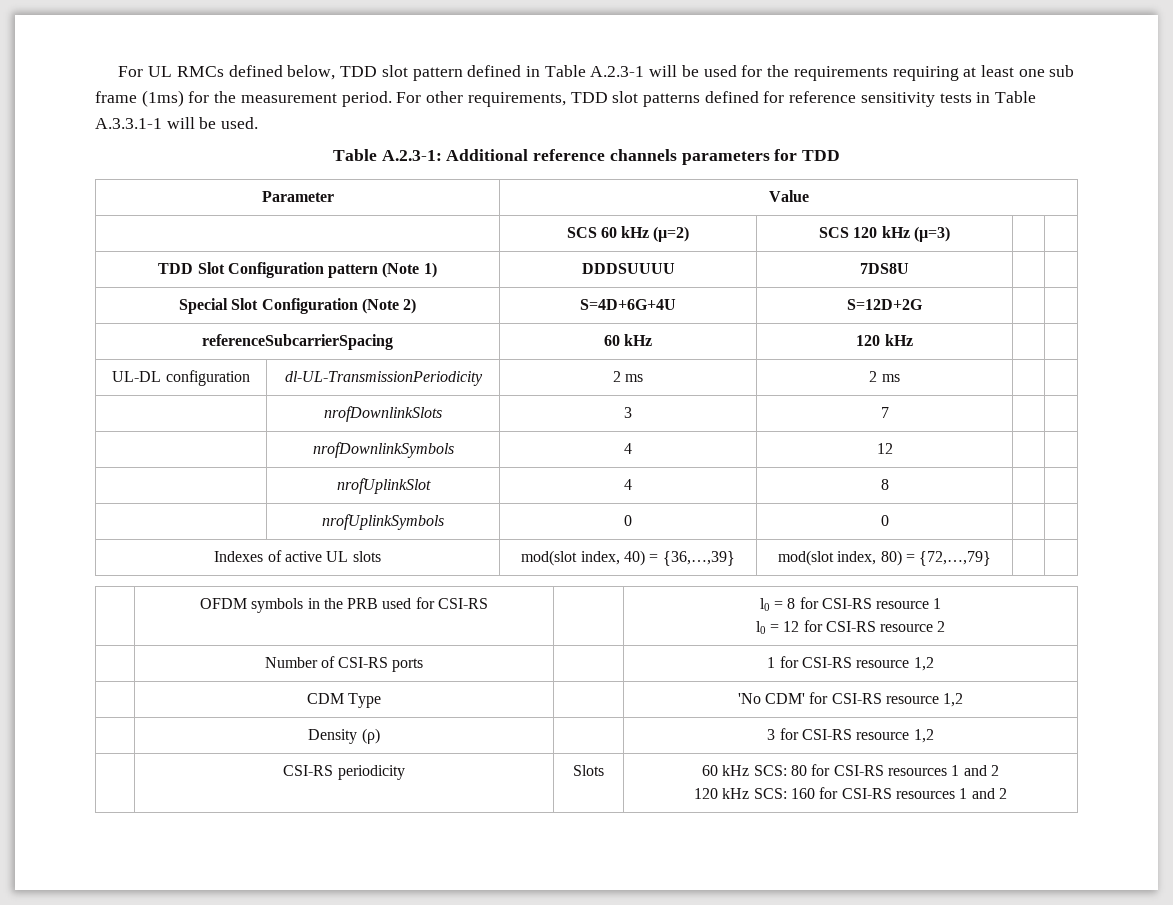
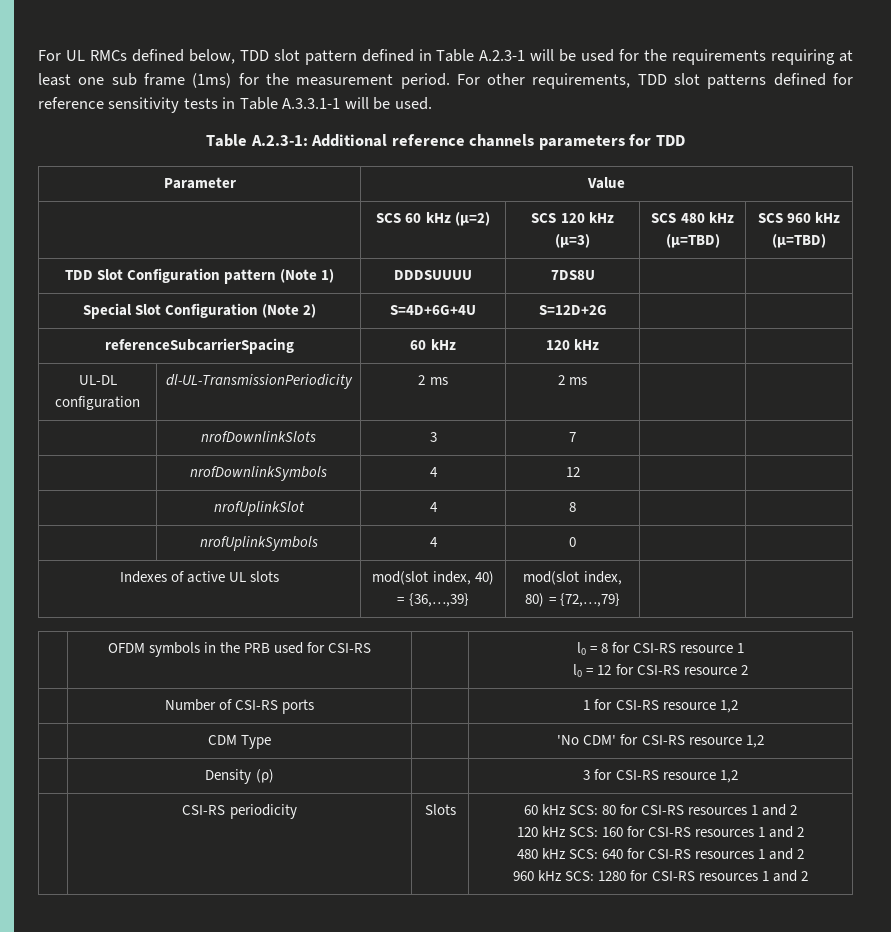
- | SCS 60 kHz (µ=2) | SCS 120 kHz (µ=3) | |
+ | SCS 60 kHz (µ=2) | SCS 120 kHz (µ=3) | SCS 480 kHz (µ=TBD) | SCS 960 kHz (µ=TBD)
- | nrofUplinkSymbols | 0 | 0 | |
+ | nrofUplinkSymbols | 4 | 0 | |
+ 480 kHz SCS: 640 for CSI-RS resources 1 and 2
+ 960 kHz SCS: 1280 for CSI-RS resources 1 and 2

